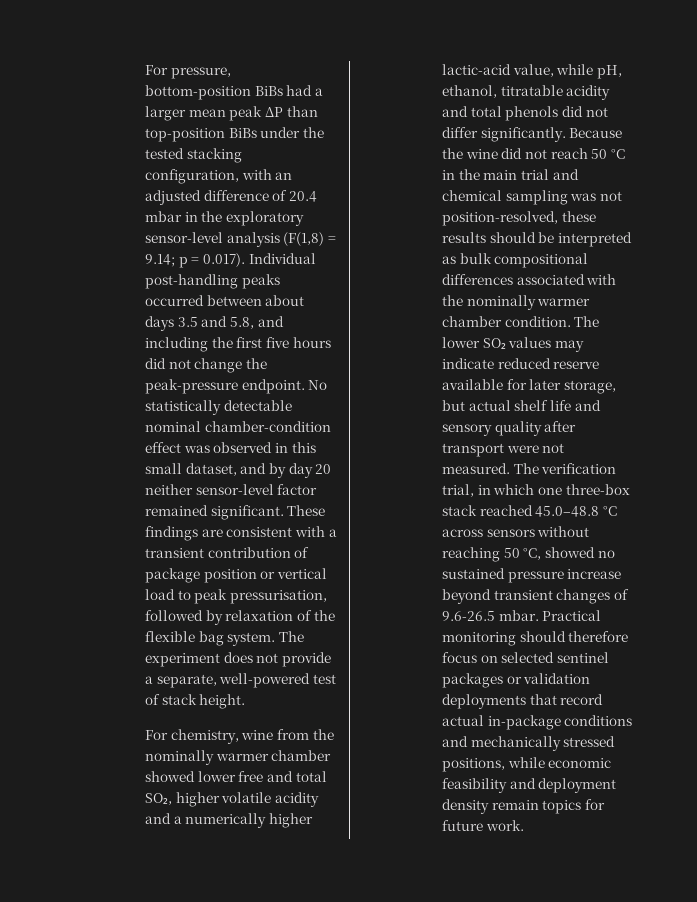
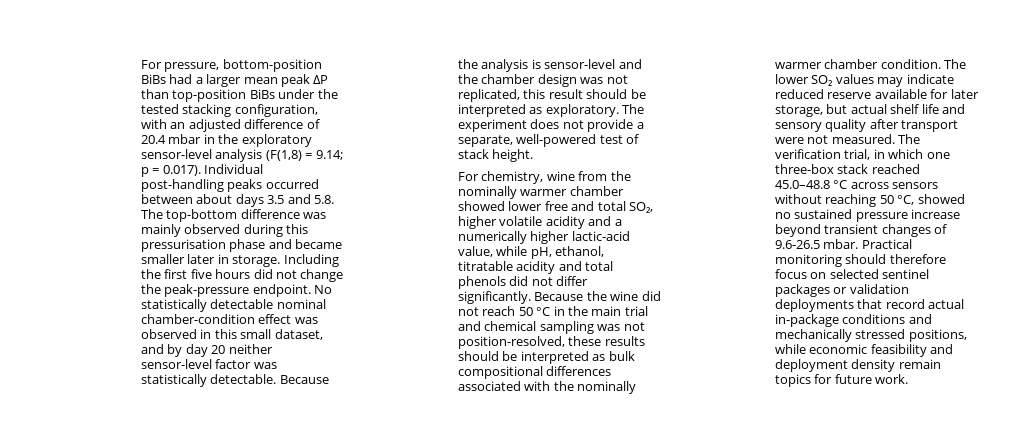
- For pressure, bottom-position BiBs had a larger mean peak ΔP than top-position BiBs under the tested stacking configuration, with an adjusted difference of 20.4 mbar in the exploratory sensor-level analysis (F(1,8) = 9.14; p = 0.017). Individual post-handling peaks occurred between about days 3.5 and 5.8, and including the first five hours did not change the peak-pressure endpoint.
+ For pressure, bottom-position BiBs had a larger mean peak ΔP than top-position BiBs under the tested stacking configuration, with an adjusted difference of 20.4 mbar in the exploratory sensor-level analysis (F(1,8) = 9.14; p = 0.017). Individual post-handling peaks occurred between about days 3.5 and 5.8. The top-bottom difference was mainly observed during this pressurisation phase and became smaller later in storage. Including the first five hours did not change the peak-pressure endpoint.
- No statistically detectable nominal chamber-condition effect was observed in this small dataset, and by day 20 neither sensor-level factor remained significant. These findings are consistent with a transient contribution of package position or vertical load to peak pressurisation, followed by relaxation of the flexible bag system.
+ No statistically detectable nominal chamber-condition effect was observed in this small dataset, and by day 20 neither sensor-level factor was statistically detectable. Because the analysis is sensor-level and the chamber design was not replicated, this result should be interpreted as exploratory.

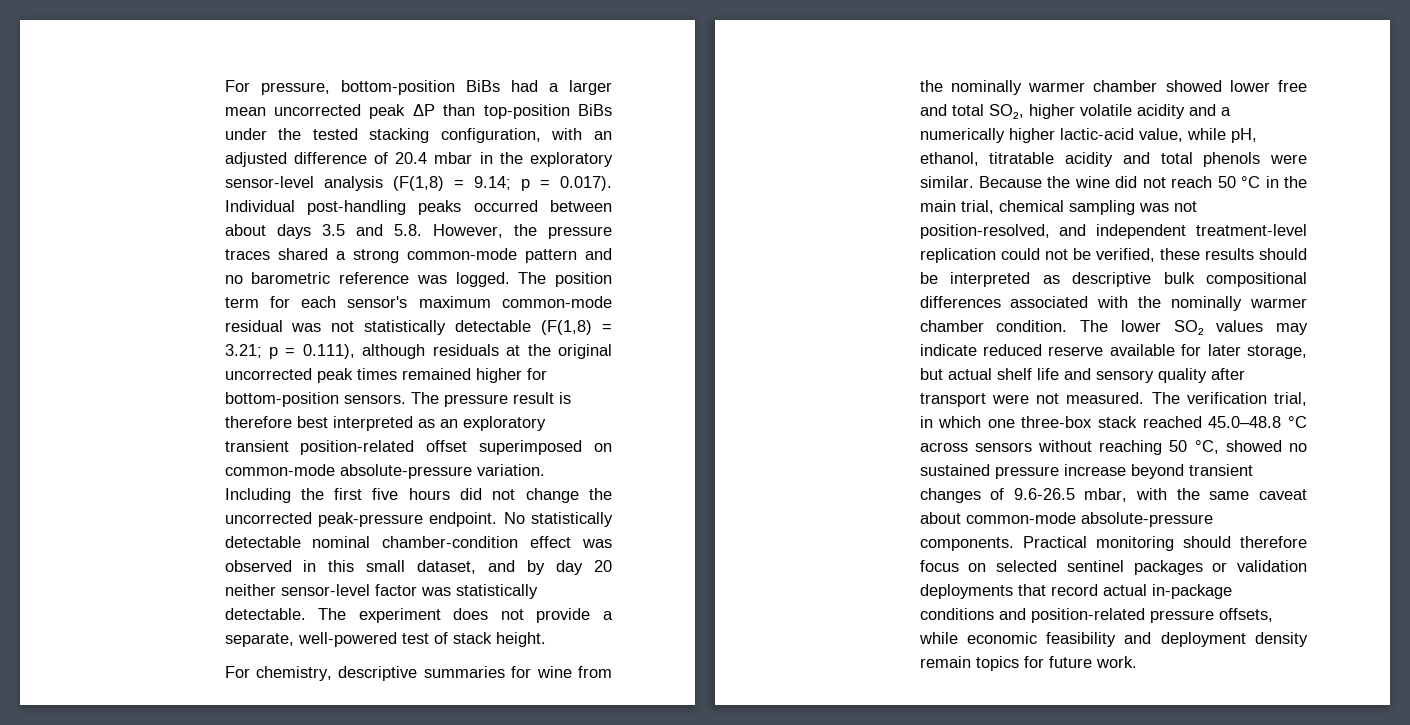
- For pressure, bottom-position BiBs had a larger mean peak ΔP than top-position BiBs under the tested stacking configuration, with an adjusted difference of 20.4 mbar in the exploratory sensor-level analysis (F(1,8) = 9.14; p = 0.017). Individual post-handling peaks occurred between about days 3.5 and 5.8. The top-bottom difference was mainly observed during this pressurisation phase and became smaller later in storage.
+ For pressure, bottom-position BiBs had a larger mean uncorrected peak ΔP than top-position BiBs under the tested stacking configuration, with an adjusted difference of 20.4 mbar in the exploratory sensor-level analysis (F(1,8) = 9.14; p = 0.017). Individual post-handling peaks occurred between about days 3.5 and 5.8. However, the pressure traces shared a strong common-mode pattern and no barometric reference was logged. The position term for each sensor's maximum common-mode residual was not statistically detectable (F(1,8) = 3.21; p = 0.111), although residuals at the original uncorrected peak times remained higher for bottom-position sensors. The pressure result is therefore best interpreted as an exploratory transient position-related offset superimposed on common-mode absolute-pressure variation.
- Including the first five hours did not change the peak-pressure endpoint.
+ Including the first five hours did not change the uncorrected peak-pressure endpoint.
- Because the analysis is sensor-level and the chamber design was not replicated, this result should be interpreted as exploratory.
- For chemistry, wine from the nominally warmer chamber showed lower free and total SO₂, higher volatile acidity and a numerically higher lactic-acid value, while pH, ethanol, titratable acidity and total phenols did not differ significantly.
+ For chemistry, descriptive summaries for wine from the nominally warmer chamber showed lower free and total SO₂, higher volatile acidity and a numerically higher lactic-acid value, while pH, ethanol, titratable acidity and total phenols were similar.
- Because the wine did not reach 50 °C in the main trial and chemical sampling was not position-resolved, these results should be interpreted as bulk compositional differences associated with the nominally warmer chamber condition.
+ Because the wine did not reach 50 °C in the main trial, chemical sampling was not position-resolved, and independent treatment-level replication could not be verified, these results should be interpreted as descriptive bulk compositional differences associated with the nominally warmer chamber condition.
- The verification trial, in which one three-box stack reached 45.0–48.8 °C across sensors without reaching 50 °C, showed no sustained pressure increase beyond transient changes of 9.6-26.5 mbar.
+ The verification trial, in which one three-box stack reached 45.0–48.8 °C across sensors without reaching 50 °C, showed no sustained pressure increase beyond transient changes of 9.6-26.5 mbar, with the same caveat about common-mode absolute-pressure components.
- Practical monitoring should therefore focus on selected sentinel packages or validation deployments that record actual in-package conditions and mechanically stressed positions, while economic feasibility and deployment density remain topics for future work.
+ Practical monitoring should therefore focus on selected sentinel packages or validation deployments that record actual in-package conditions and position-related pressure offsets, while economic feasibility and deployment density remain topics for future work.

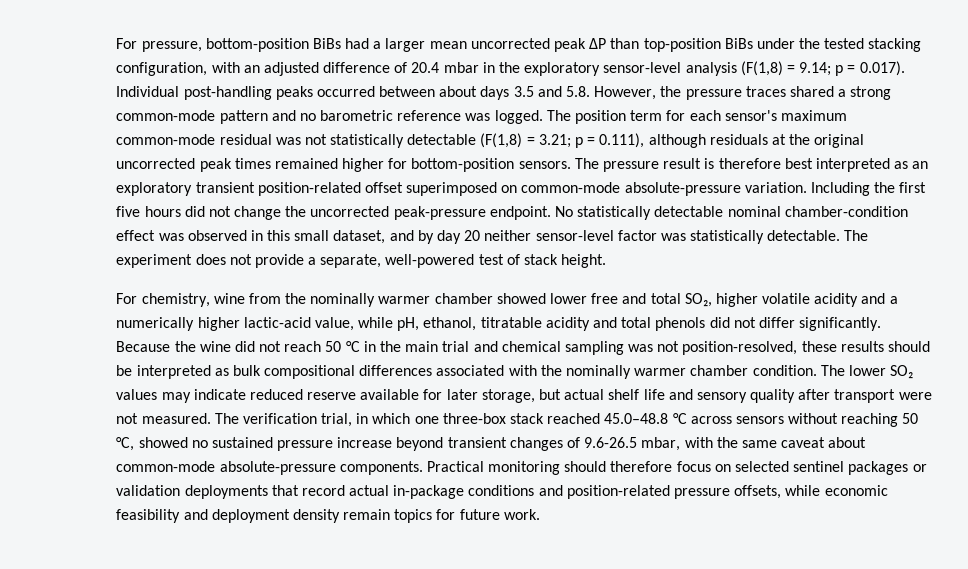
- For chemistry, descriptive summaries for wine from the nominally warmer chamber showed lower free and total SO₂, higher volatile acidity and a numerically higher lactic-acid value, while pH, ethanol, titratable acidity and total phenols were similar.
+ For chemistry, wine from the nominally warmer chamber showed lower free and total SO₂, higher volatile acidity and a numerically higher lactic-acid value, while pH, ethanol, titratable acidity and total phenols did not differ significantly.
- Because the wine did not reach 50 °C in the main trial, chemical sampling was not position-resolved, and independent treatment-level replication could not be verified, these results should be interpreted as descriptive bulk compositional differences associated with the nominally warmer chamber condition.
+ Because the wine did not reach 50 °C in the main trial and chemical sampling was not position-resolved, these results should be interpreted as bulk compositional differences associated with the nominally warmer chamber condition.

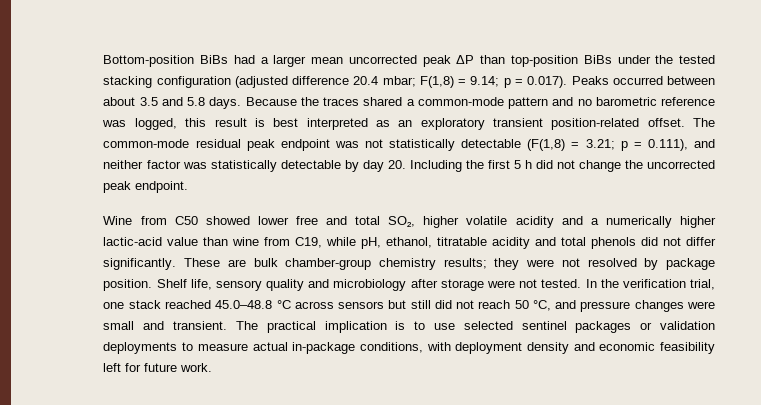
- For pressure, bottom-position BiBs had a larger mean uncorrected peak ΔP than top-position BiBs under the tested stacking configuration, with an adjusted difference of 20.4 mbar in the exploratory sensor-level analysis (F(1,8) = 9.14;
+ Bottom-position BiBs had a larger mean uncorrected peak ΔP than top-position BiBs under the tested stacking configuration (adjusted difference 20.4 mbar; F(1,8) = 9.14;
- p = 0.017). Individual post-handling peaks occurred between about days 3.5 and 5.8. However, the pressure traces shared a strong common-mode pattern and no barometric reference was logged. The position term for each sensor's maximum common-mode residual was not statistically detectable (F(1,8) = 3.21;
+ p = 0.017). Peaks occurred between about 3.5 and 5.8 days. Because the traces shared a common-mode pattern and no barometric reference was logged, this result is best interpreted as an exploratory transient position-related offset. The common-mode residual peak endpoint was not statistically detectable (F(1,8) = 3.21;
- p = 0.111), although residuals at the original uncorrected peak times remained higher for bottom-position sensors. The pressure result is therefore best interpreted as an exploratory transient position-related offset superimposed on common-mode absolute-pressure variation. Including the first five hours did not change the uncorrected peak-pressure endpoint. No statistically detectable nominal chamber-condition effect was observed in this small dataset, and by day 20 neither sensor-level factor was statistically detectable. The experiment does not provide a separate, well-powered test of stack height.
- For chemistry, wine from the nominally warmer chamber showed lower free and total SO₂, higher volatile acidity and a numerically higher lactic-acid value, while pH, ethanol, titratable acidity and total phenols did not differ significantly.
+ p = 0.111), and neither factor was statistically detectable by day 20. Including the first 5 h did not change the uncorrected peak endpoint.
+ Wine from C50 showed lower free and total SO₂, higher volatile acidity and a numerically higher lactic-acid value than wine from C19, while pH, ethanol, titratable acidity and total phenols did not differ significantly.
- Because the wine did not reach 50 °C in the main trial and chemical sampling was not position-resolved, these results should be interpreted as bulk compositional differences associated with the nominally warmer chamber condition. The lower SO₂ values may indicate reduced reserve available for later storage, but actual shelf life and sensory quality after transport were not measured. The verification trial, in which one three-box stack reached 45.0–48.8 °C across sensors without reaching 50 °C, showed no sustained pressure increase beyond transient changes of 9.6-26.5 mbar, with the same caveat about common-mode absolute-pressure components. Practical monitoring should therefore focus on selected sentinel packages or validation deployments that record actual in-package conditions and position-related pressure offsets, while economic feasibility and deployment density remain topics for future work.
+ These are bulk chamber-group chemistry results; they were not resolved by package position. Shelf life, sensory quality and microbiology after storage were not tested. In the verification trial, one stack reached 45.0–48.8 °C across sensors but still did not reach 50 °C, and pressure changes were small and transient. The practical implication is to use selected sentinel packages or validation deployments to measure actual in-package conditions, with deployment density and economic feasibility left for future work.

